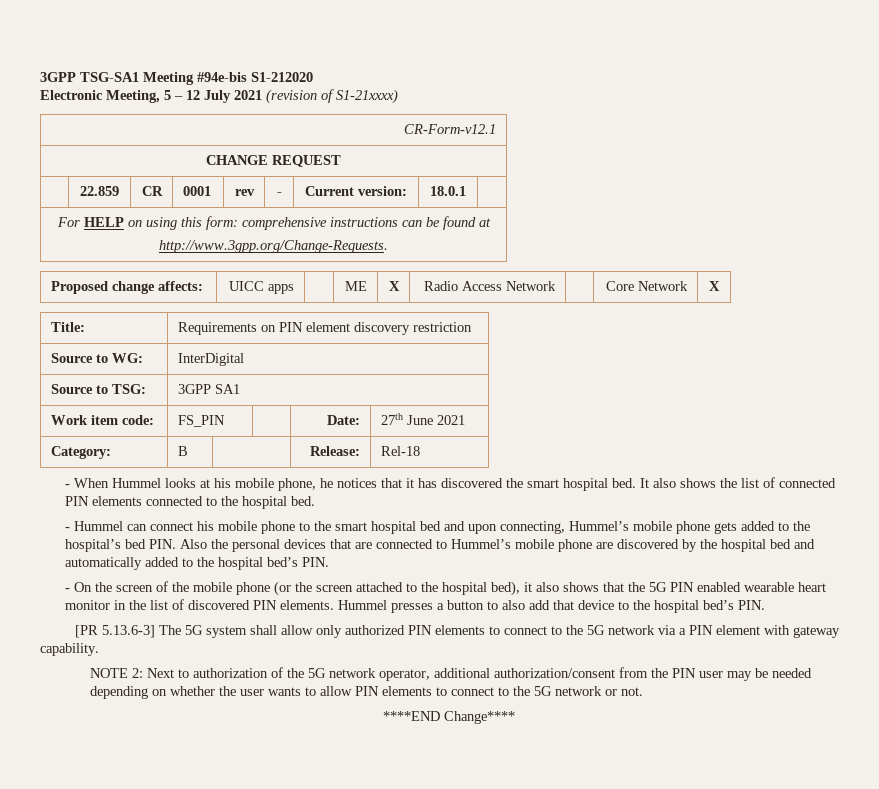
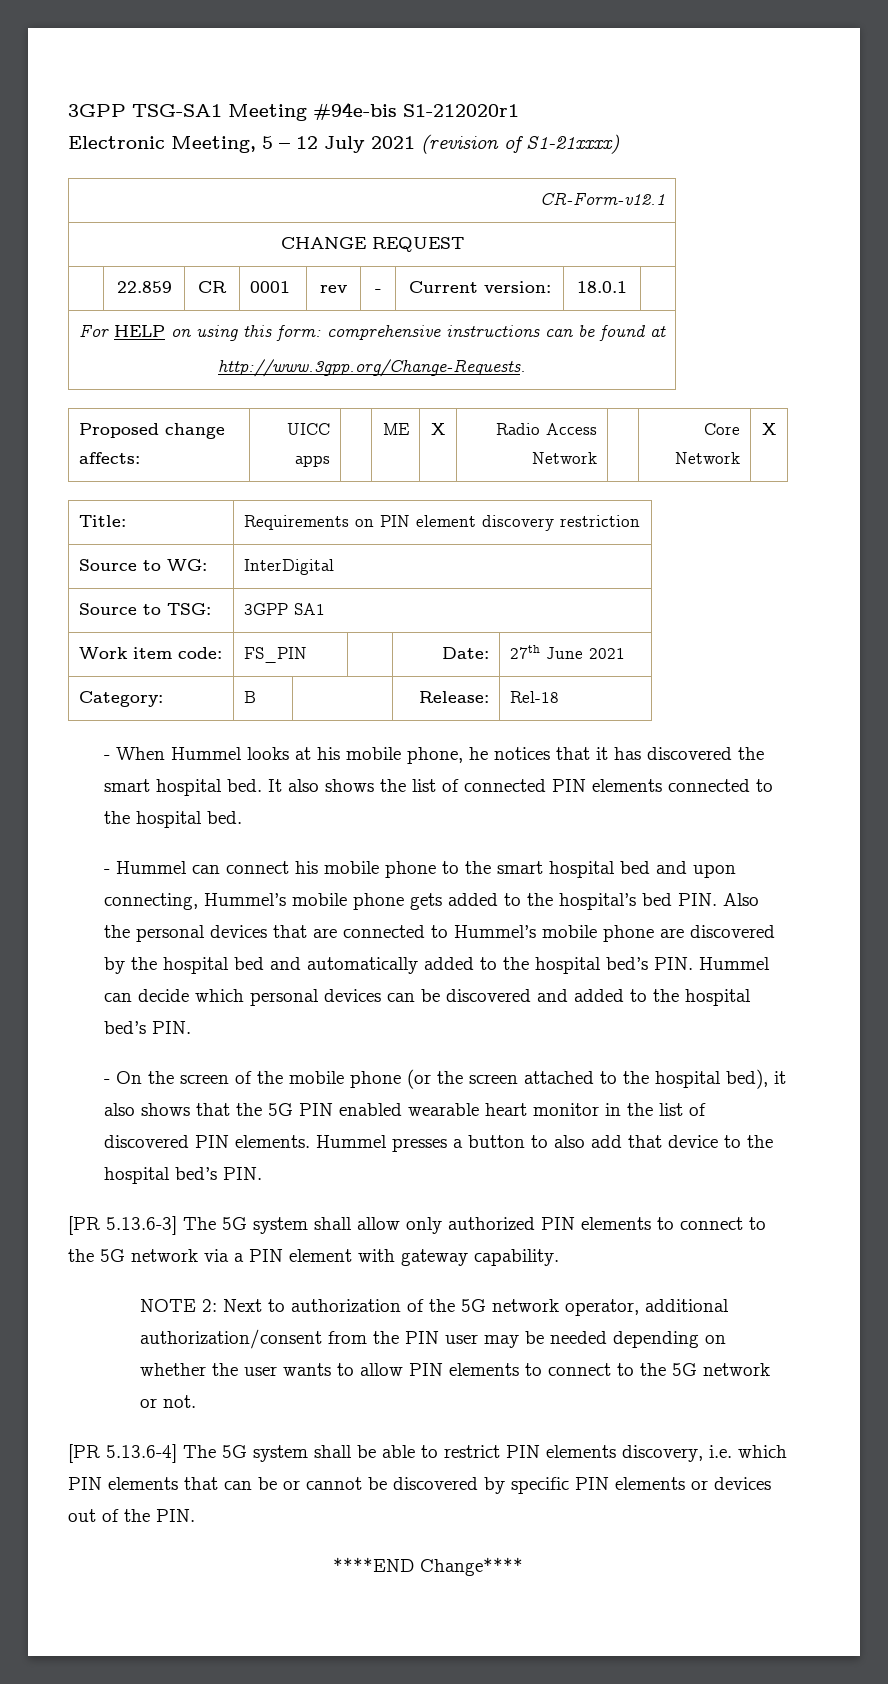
- 3GPP TSG-SA1 Meeting #94e-bis S1-212020
+ 3GPP TSG-SA1 Meeting #94e-bis S1-212020r1
- - Hummel can connect his mobile phone to the smart hospital bed and upon connecting, Hummel’s mobile phone gets added to the hospital’s bed PIN. Also the personal devices that are connected to Hummel’s mobile phone are discovered by the hospital bed and automatically added to the hospital bed’s PIN.
+ - Hummel can connect his mobile phone to the smart hospital bed and upon connecting, Hummel’s mobile phone gets added to the hospital’s bed PIN. Also the personal devices that are connected to Hummel’s mobile phone are discovered by the hospital bed and automatically added to the hospital bed’s PIN. Hummel can decide which personal devices can be discovered and added to the hospital bed’s PIN.
+ [PR 5.13.6-4] The 5G system shall be able to restrict PIN elements discovery, i.e. which PIN elements that can be or cannot be discovered by specific PIN elements or devices out of the PIN.

